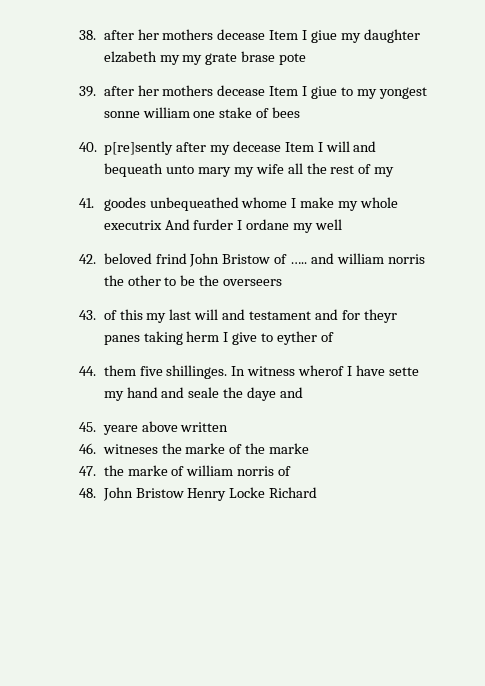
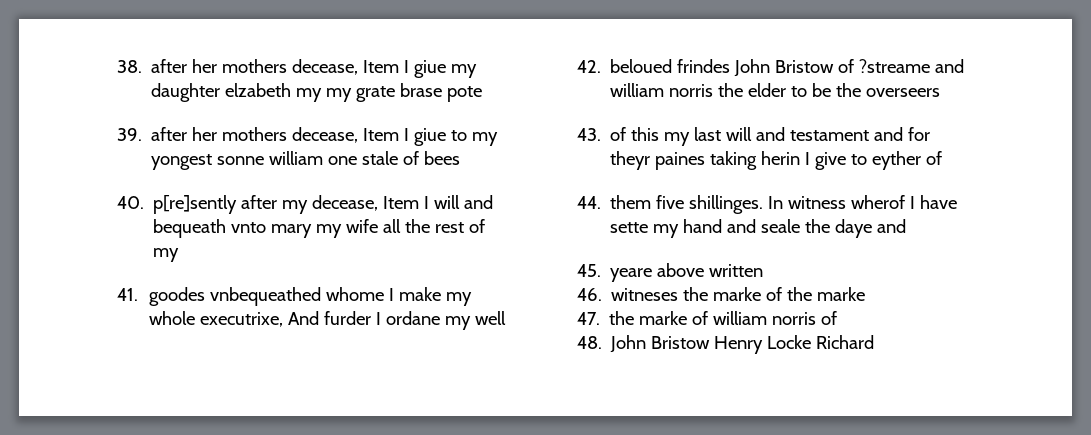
- 38. after her mothers decease Item I giue my daughter elzabeth my my grate brase pote
+ 38. after her mothers decease, Item I giue my daughter elzabeth my my grate brase pote
- 39. after her mothers decease Item I giue to my yongest sonne william one stake of bees
+ 39. after her mothers decease, Item I giue to my yongest sonne william one stale of bees
- 40. p[re]sently after my decease Item I will and bequeath unto mary my wife all the rest of my
+ 40. p[re]sently after my decease, Item I will and bequeath vnto mary my wife all the rest of my
- 41. goodes unbequeathed whome I make my whole executrix And furder I ordane my well
+ 41. goodes vnbequeathed whome I make my whole executrixe, And furder I ordane my well
- 42. beloved frind John Bristow of ….. and william norris the other to be the overseers
+ 42. beloued frindes John Bristow of ?streame and william norris the elder to be the overseers
- 43. of this my last will and testament and for theyr panes taking herm I give to eyther of
+ 43. of this my last will and testament and for theyr paines taking herin I give to eyther of

